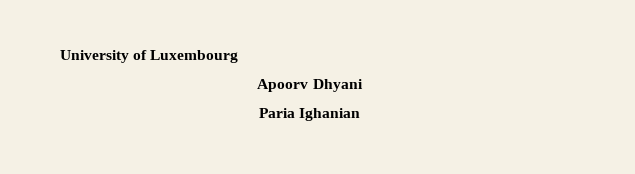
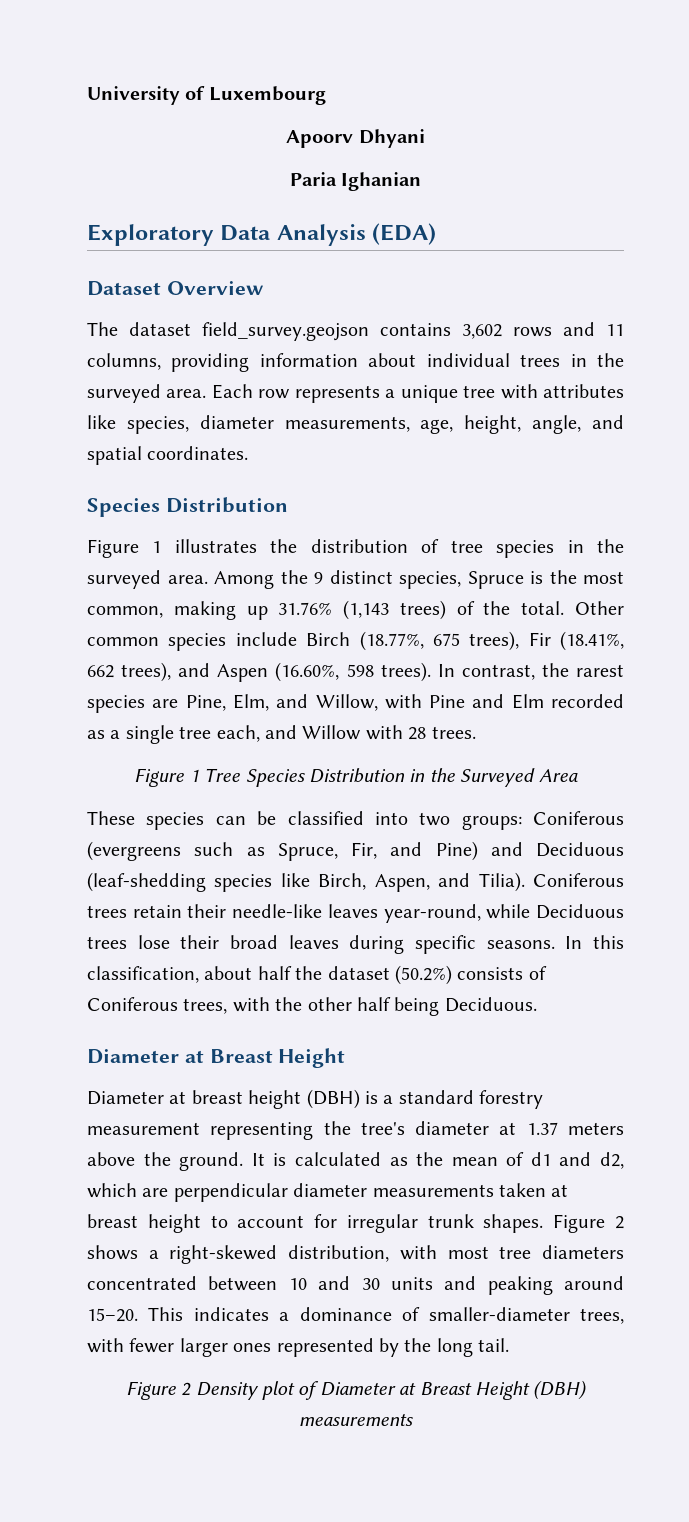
+ Exploratory Data Analysis (EDA)
+ Dataset Overview
+ The dataset field_survey.geojson contains 3,602 rows and 11 columns, providing information about individual trees in the surveyed area. Each row represents a unique tree with attributes like species, diameter measurements, age, height, angle, and spatial coordinates.
+ Species Distribution
+ Figure 1 illustrates the distribution of tree species in the surveyed area. Among the 9 distinct species, Spruce is the most common, making up 31.76% (1,143 trees) of the total. Other common species include Birch (18.77%, 675 trees), Fir (18.41%, 662 trees), and Aspen (16.60%, 598 trees). In contrast, the rarest species are Pine, Elm, and Willow, with Pine and Elm recorded as a single tree each, and Willow with 28 trees.
+ Figure 1 Tree Species Distribution in the Surveyed Area
+ These species can be classified into two groups: Coniferous (evergreens such as Spruce, Fir, and Pine) and Deciduous (leaf-shedding species like Birch, Aspen, and Tilia). Coniferous trees retain their needle-like leaves year-round, while Deciduous trees lose their broad leaves during specific seasons. In this classification, about half the dataset (50.2%) consists of Coniferous trees, with the other half being Deciduous.
+ Diameter at Breast Height
+ Diameter at breast height (DBH) is a standard forestry measurement representing the tree's diameter at 1.37 meters above the ground. It is calculated as the mean of d1 and d2, which are perpendicular diameter measurements taken at breast height to account for irregular trunk shapes. Figure 2 shows a right-skewed distribution, with most tree diameters concentrated between 10 and 30 units and peaking around 15–20. This indicates a dominance of smaller-diameter trees, with fewer larger ones represented by the long tail.
+ Figure 2 Density plot of Diameter at Breast Height (DBH) measurements

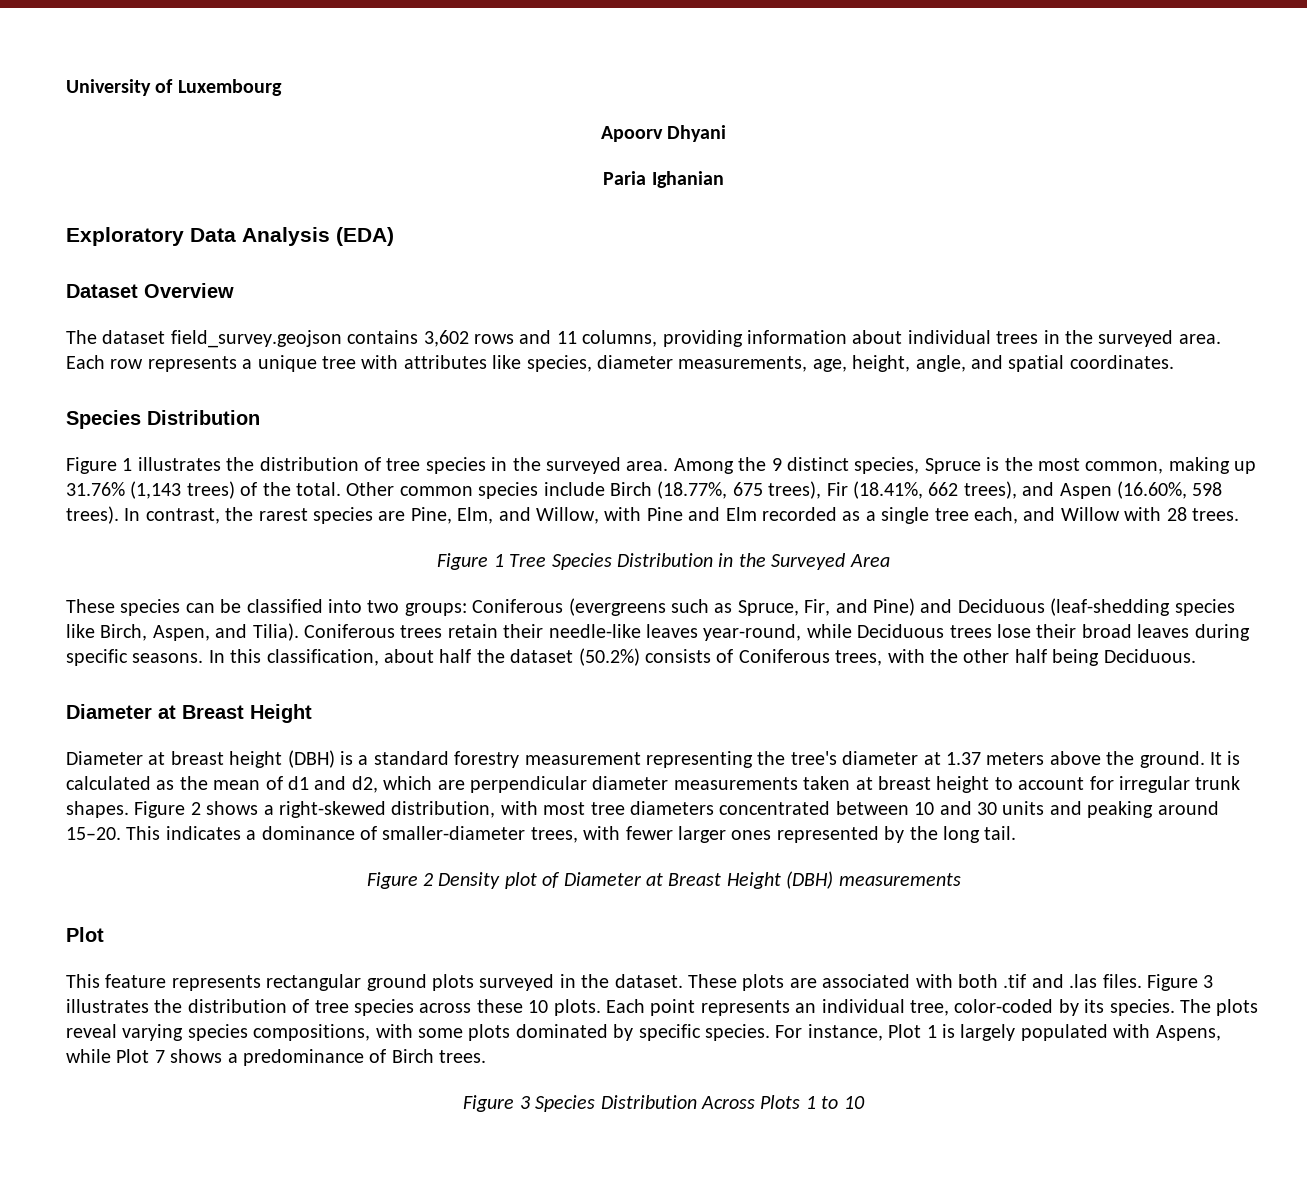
  Figure 2 Density plot of Diameter at Breast Height (DBH) measurements
+ Plot
+ This feature represents rectangular ground plots surveyed in the dataset. These plots are associated with both .tif and .las files. Figure 3 illustrates the distribution of tree species across these 10 plots. Each point represents an individual tree, color-coded by its species. The plots reveal varying species compositions, with some plots dominated by specific species. For instance, Plot 1 is largely populated with Aspens, while Plot 7 shows a predominance of Birch trees.
+ Figure 3 Species Distribution Across Plots 1 to 10

